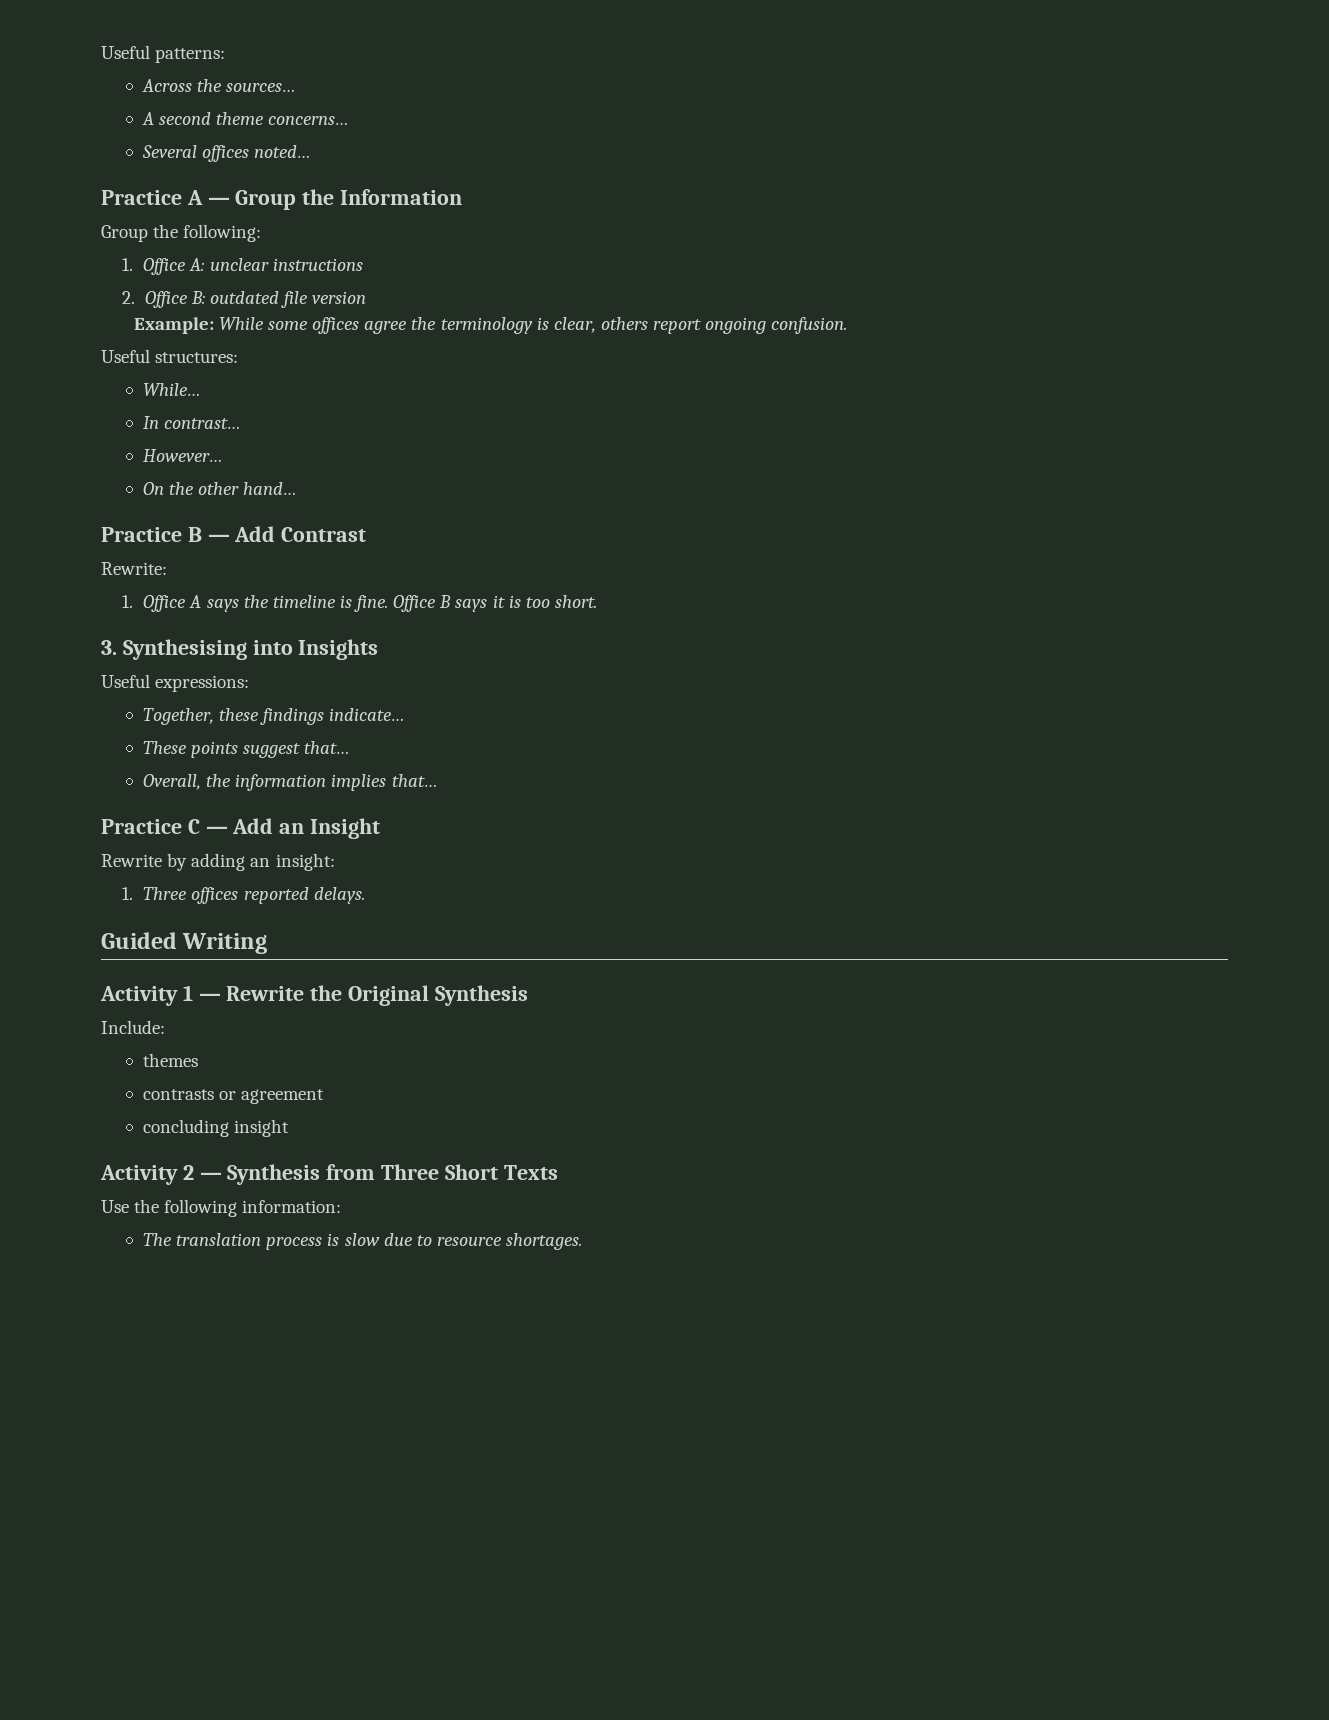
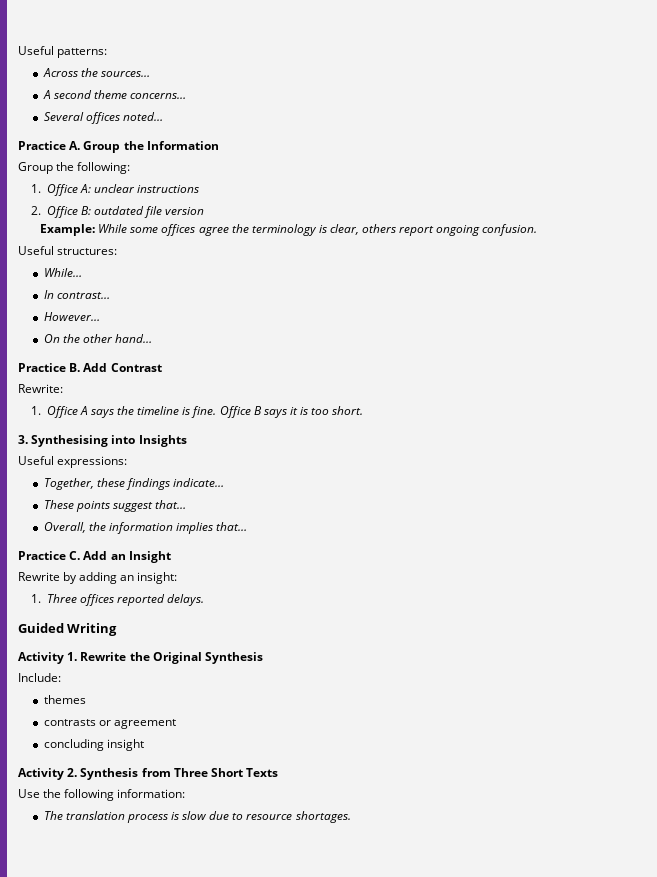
- Practice A — Group the Information
+ Practice A. Group the Information
- Practice B — Add Contrast
+ Practice B. Add Contrast
- Practice C — Add an Insight
+ Practice C. Add an Insight
- Activity 1 — Rewrite the Original Synthesis
+ Activity 1. Rewrite the Original Synthesis
- Activity 2 — Synthesis from Three Short Texts
+ Activity 2. Synthesis from Three Short Texts

